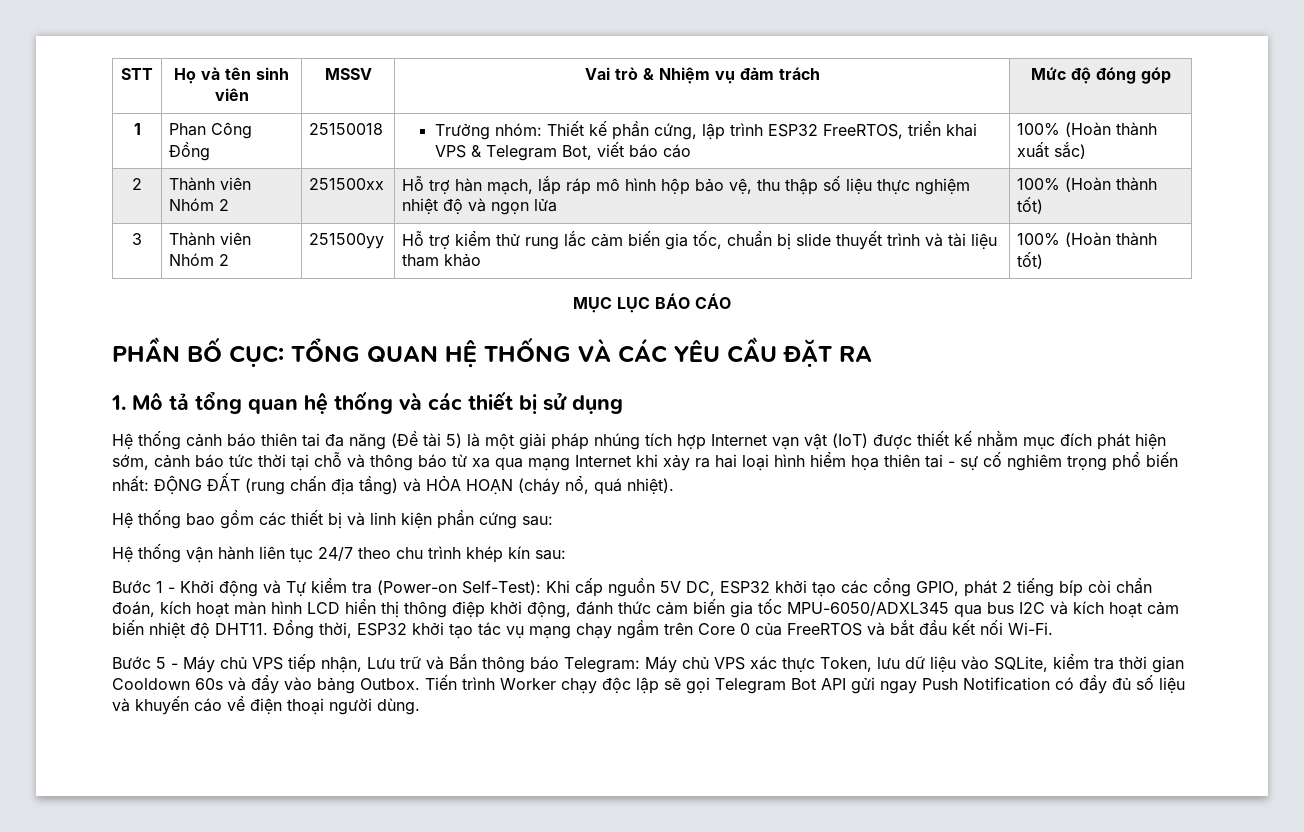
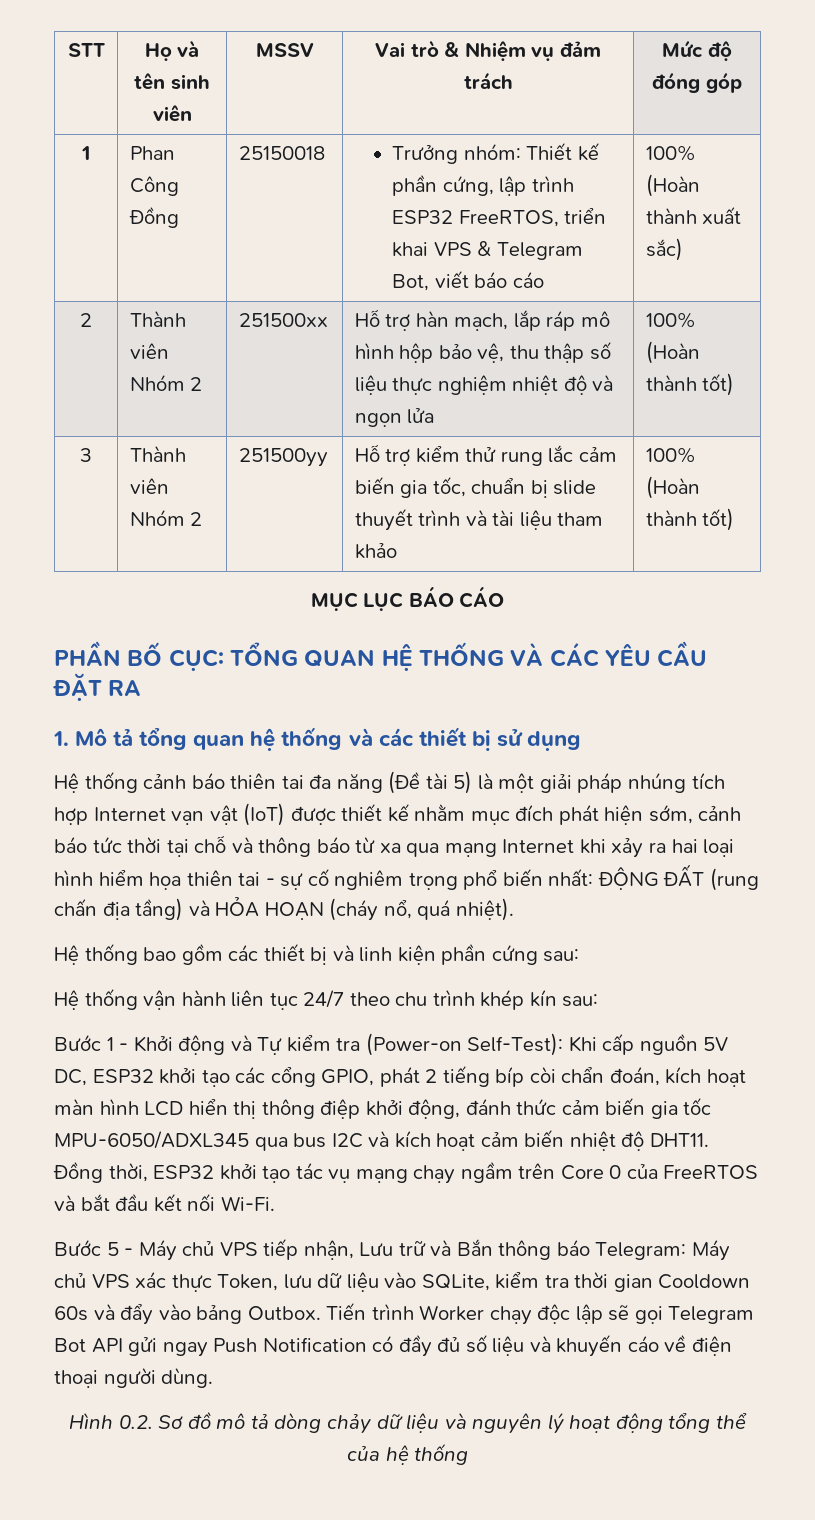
+ Hình 0.2. Sơ đồ mô tả dòng chảy dữ liệu và nguyên lý hoạt động tổng thể của hệ thống

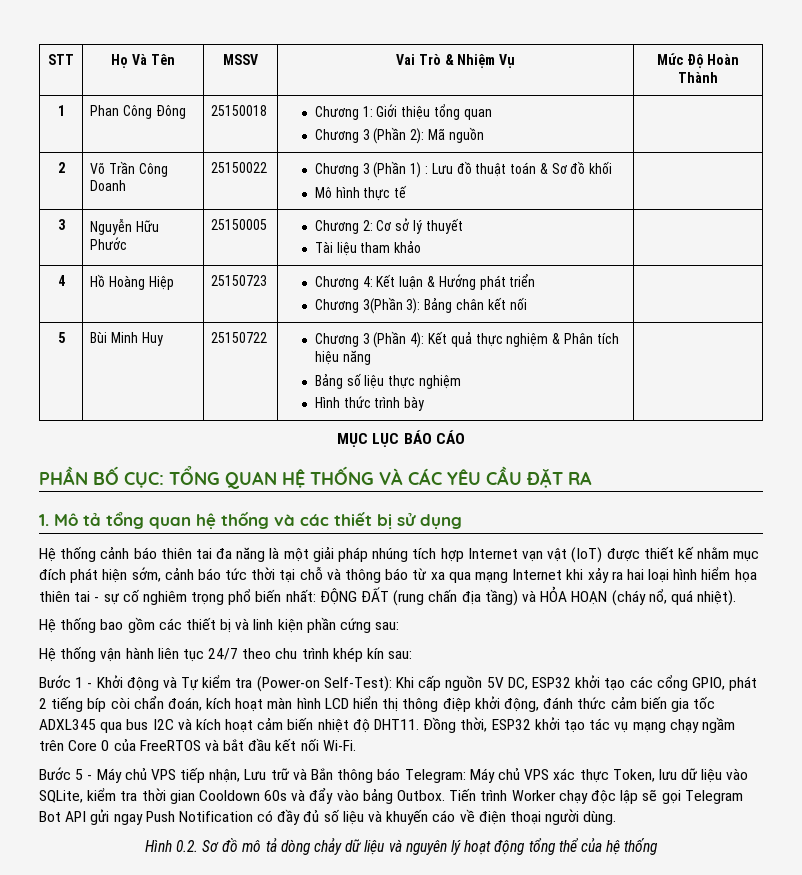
- STT | Họ và tên sinh viên | MSSV | Vai trò & Nhiệm vụ đảm trách | Mức độ đóng góp
+ STT | Họ Và Tên | MSSV | Vai Trò & Nhiệm Vụ | Mức Độ Hoàn Thành
- 1 | Phan Công Đồng | 25150018 | Trưởng nhóm: Thiết kế phần cứng, lập trình ESP32 FreeRTOS, triển khai VPS & Telegram Bot, viết báo cáo | 100% (Hoàn thành xuất sắc)
- 2 | Thành viên Nhóm 2 | 251500xx | Hỗ trợ hàn mạch, lắp ráp mô hình hộp bảo vệ, thu thập số liệu thực nghiệm nhiệt độ và ngọn lửa | 100% (Hoàn thành tốt)
- 3 | Thành viên Nhóm 2 | 251500yy | Hỗ trợ kiểm thử rung lắc cảm biến gia tốc, chuẩn bị slide thuyết trình và tài liệu tham khảo | 100% (Hoàn thành tốt)
+ 1 | Phan Công Đông | 25150018 | Chương 1: Giới thiệu tổng quan
+ Chương 3 (Phần 2): Mã nguồn |
+ 2 | Võ Trần Công Doanh | 25150022 | Chương 3 (Phần 1) : Lưu đồ thuật toán & Sơ đồ khối
+ Mô hình thực tế |
+ 3 | Nguyễn Hữu Phước | 25150005 | Chương 2: Cơ sở lý thuyết
+ Tài liệu tham khảo |
+ 4 | Hồ Hoàng Hiệp | 25150723 | Chương 4: Kết luận & Hướng phát triển
+ Chương 3(Phần 3): Bảng chân kết nối |
+ 5 | Bùi Minh Huy | 25150722 | Chương 3 (Phần 4): Kết quả thực nghiệm & Phân tích hiệu năng
+ Bảng số liệu thực nghiệm
+ Hình thức trình bày |
- Hệ thống cảnh báo thiên tai đa năng (Đề tài 5) là một giải pháp nhúng tích hợp Internet vạn vật (IoT) được thiết kế nhằm mục đích phát hiện sớm, cảnh báo tức thời tại chỗ và thông báo từ xa qua mạng Internet khi xảy ra hai loại hình hiểm họa thiên tai - sự cố nghiêm trọng phổ biến nhất:
+ Hệ thống cảnh báo thiên tai đa năng là một giải pháp nhúng tích hợp Internet vạn vật (IoT) được thiết kế nhằm mục đích phát hiện sớm, cảnh báo tức thời tại chỗ và thông báo từ xa qua mạng Internet khi xảy ra hai loại hình hiểm họa thiên tai - sự cố nghiêm trọng phổ biến nhất:
- Bước 1 - Khởi động và Tự kiểm tra (Power-on Self-Test): Khi cấp nguồn 5V DC, ESP32 khởi tạo các cổng GPIO, phát 2 tiếng bíp còi chẩn đoán, kích hoạt màn hình LCD hiển thị thông điệp khởi động, đánh thức cảm biến gia tốc MPU-6050/ADXL345 qua bus I2C và kích hoạt cảm biến nhiệt độ DHT11.
+ Bước 1 - Khởi động và Tự kiểm tra (Power-on Self-Test): Khi cấp nguồn 5V DC, ESP32 khởi tạo các cổng GPIO, phát 2 tiếng bíp còi chẩn đoán, kích hoạt màn hình LCD hiển thị thông điệp khởi động, đánh thức cảm biến gia tốc ADXL345 qua bus I2C và kích hoạt cảm biến nhiệt độ DHT11.

